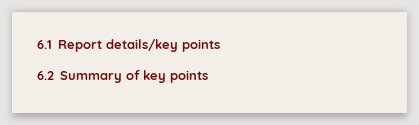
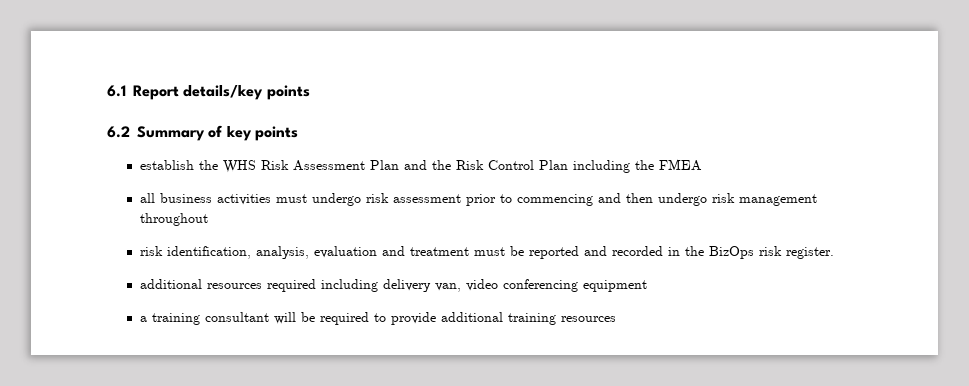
+ establish the WHS Risk Assessment Plan and the Risk Control Plan including the FMEA
+ all business activities must undergo risk assessment prior to commencing and then undergo risk management throughout
+ risk identification, analysis, evaluation and treatment must be reported and recorded in the BizOps risk register.
+ additional resources required including delivery van, video conferencing equipment
+ a training consultant will be required to provide additional training resources

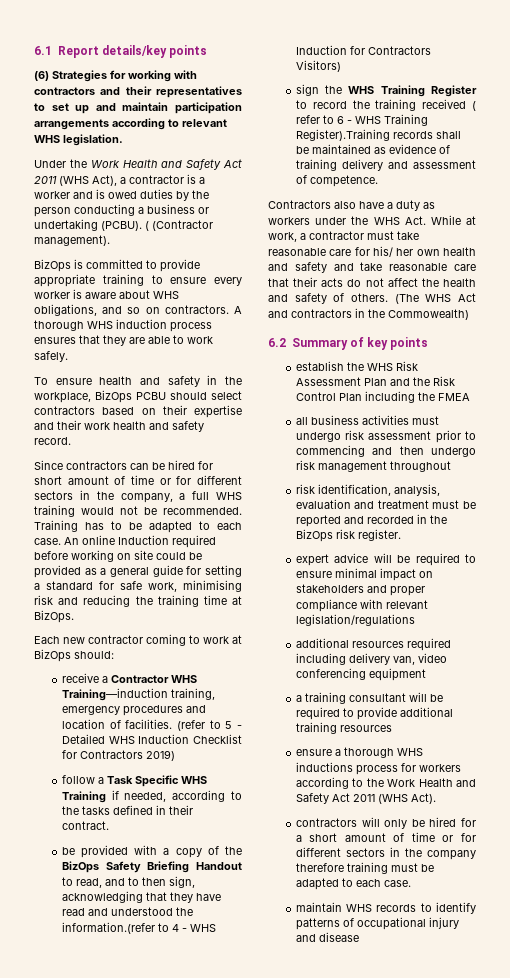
+ (6) Strategies for working with contractors and their representatives to set up and maintain participation arrangements according to relevant WHS legislation.
+ Under the Work Health and Safety Act 2011 (WHS Act), a contractor is a worker and is owed duties by the person conducting a business or undertaking (PCBU). ( (Contractor management).
+ BizOps is committed to provide appropriate training to ensure every worker is aware about WHS obligations, and so on contractors. A thorough WHS induction process ensures that they are able to work safely.
+ To ensure health and safety in the workplace, BizOps PCBU should select contractors based on their expertise and their work health and safety record.
+ Since contractors can be hired for short amount of time or for different sectors in the company, a full WHS training would not be recommended. Training has to be adapted to each case. An online Induction required before working on site could be provided as a general guide for setting a standard for safe work, minimising risk and reducing the training time at BizOps.
+ Each new contractor coming to work at BizOps should:
+ receive a Contractor WHS Training—induction training, emergency procedures and location of facilities. (refer to 5 - Detailed WHS Induction Checklist for Contractors 2019)
+ follow a Task Specific WHS Training if needed, according to the tasks defined in their contract.
+ be provided with a copy of the BizOps Safety Briefing Handout to read, and to then sign, acknowledging that they have read and understood the information.(refer to 4 - WHS Induction for Contractors Visitors)
+ sign the WHS Training Register to record the training received ( refer to 6 - WHS Training Register).Training records shall be maintained as evidence of training delivery and assessment of competence.
+ Contractors also have a duty as workers under the WHS Act. While at work, a contractor must take reasonable care for his/ her own health and safety and take reasonable care that their acts do not affect the health and safety of others. (The WHS Act and contractors in the Commowealth)
+ expert advice will be required to ensure minimal impact on stakeholders and proper compliance with relevant legislation/regulations
+ ensure a thorough WHS inductions process for workers according to the Work Health and Safety Act 2011 (WHS Act).
+ contractors will only be hired for a short amount of time or for different sectors in the company therefore training must be adapted to each case.
+ maintain WHS records to identify patterns of occupational injury and disease

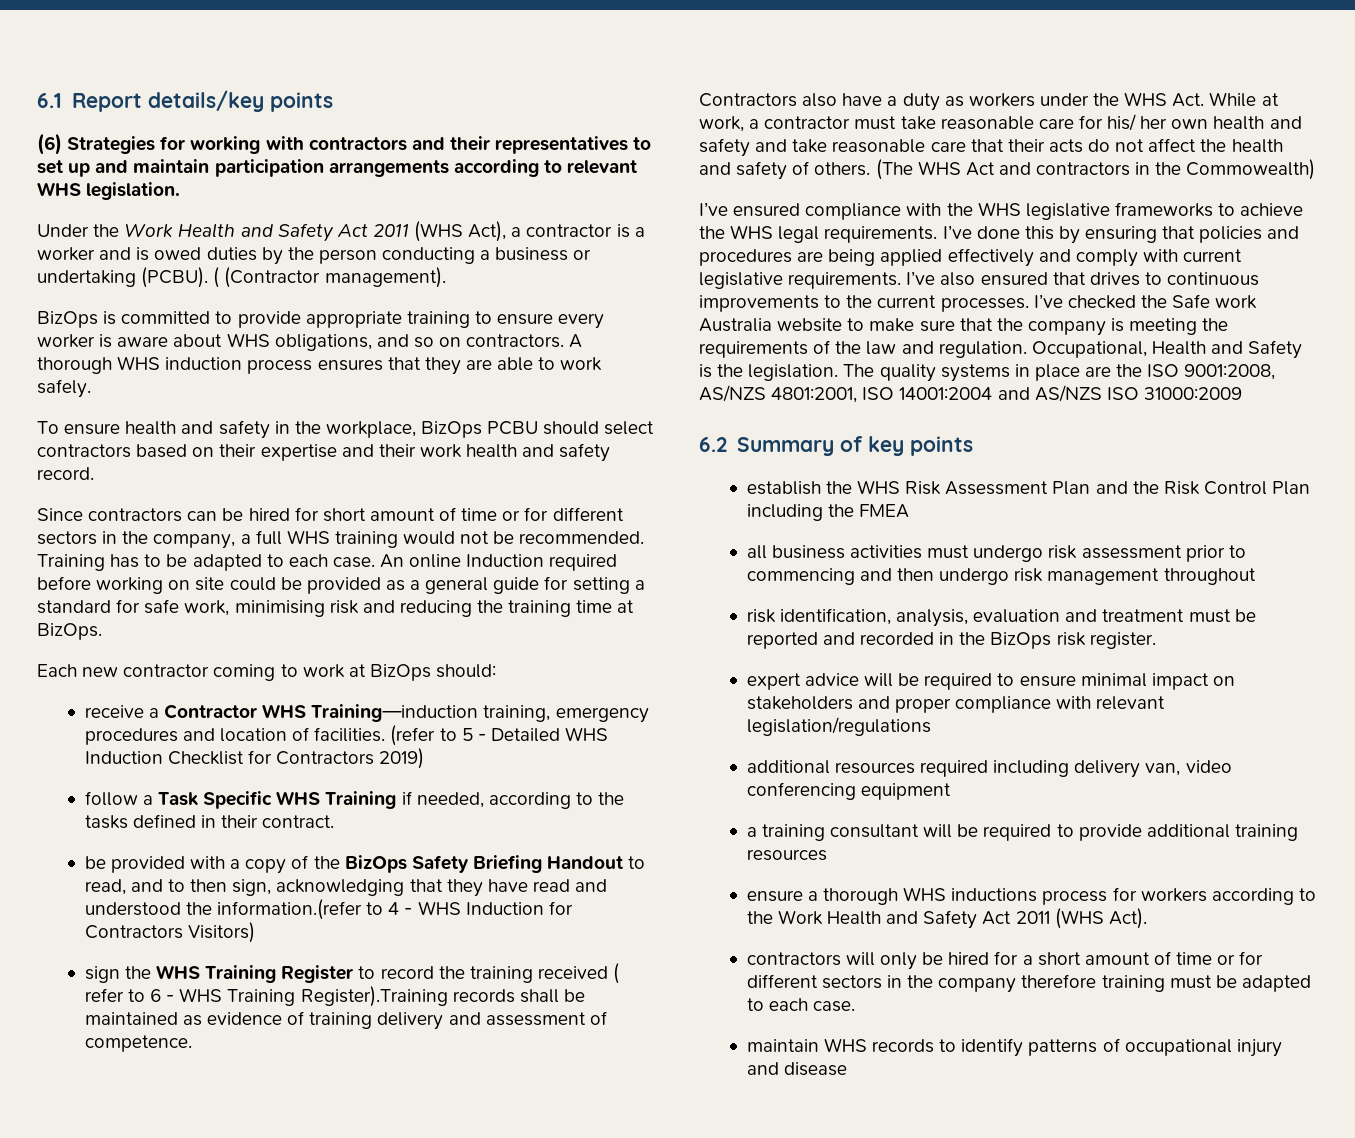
+ I’ve ensured compliance with the WHS legislative frameworks to achieve the WHS legal requirements. I’ve done this by ensuring that policies and procedures are being applied effectively and comply with current legislative requirements. I’ve also ensured that drives to continuous improvements to the current processes. I’ve checked the Safe work Australia website to make sure that the company is meeting the requirements of the law and regulation. Occupational, Health and Safety is the legislation. The quality systems in place are the ISO 9001:2008, AS/NZS 4801:2001, ISO 14001:2004 and AS/NZS ISO 31000:2009

